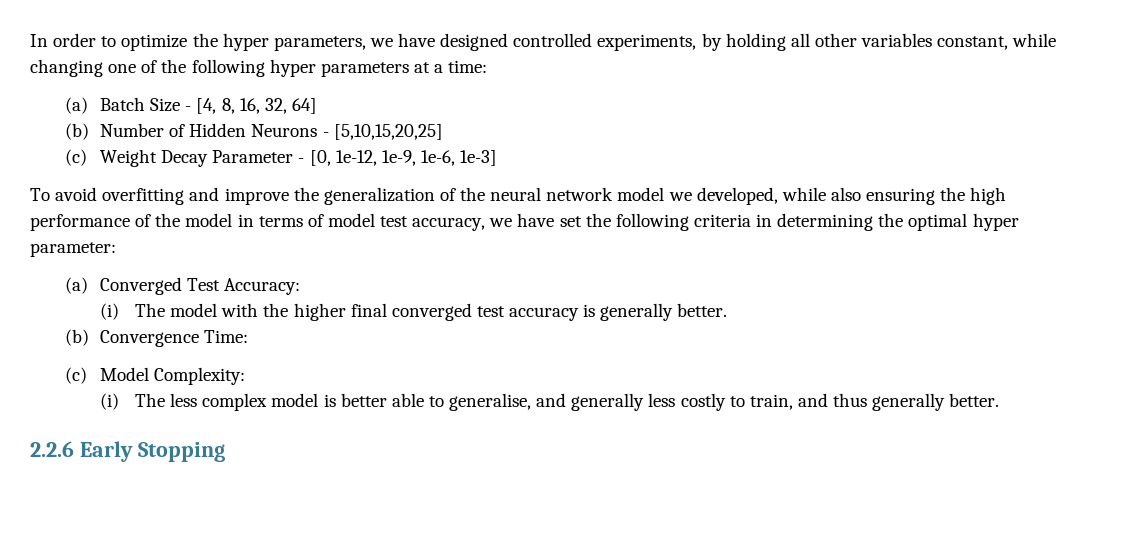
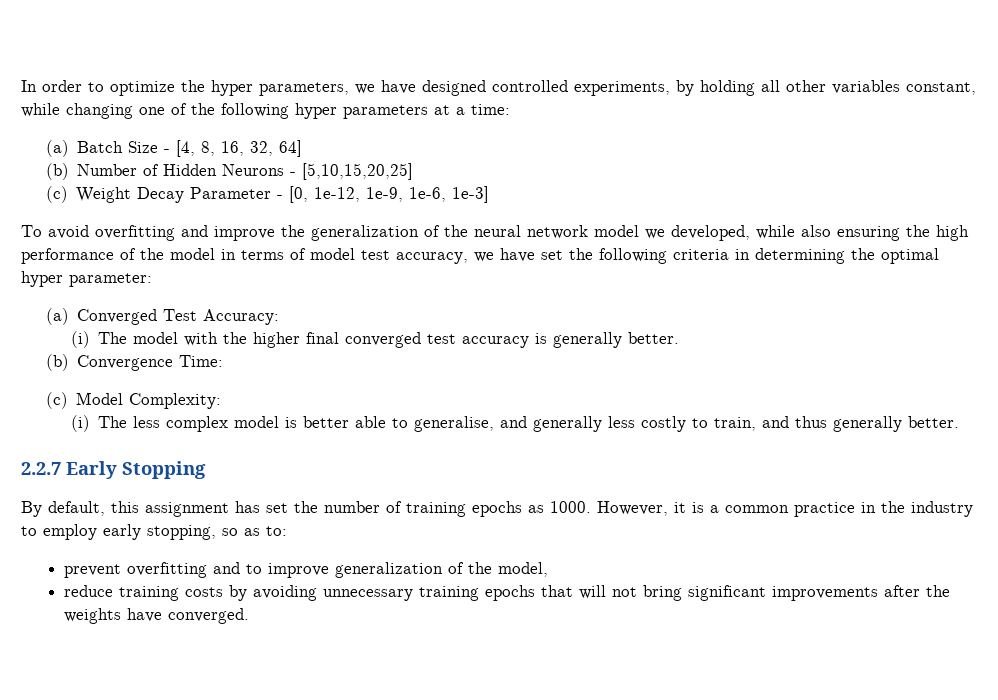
- 2.2.6 Early Stopping
+ 2.2.7 Early Stopping
+ By default, this assignment has set the number of training epochs as 1000. However, it is a common practice in the industry to employ early stopping, so as to:
+ prevent overfitting and to improve generalization of the model,
+ reduce training costs by avoiding unnecessary training epochs that will not bring significant improvements after the weights have converged.

